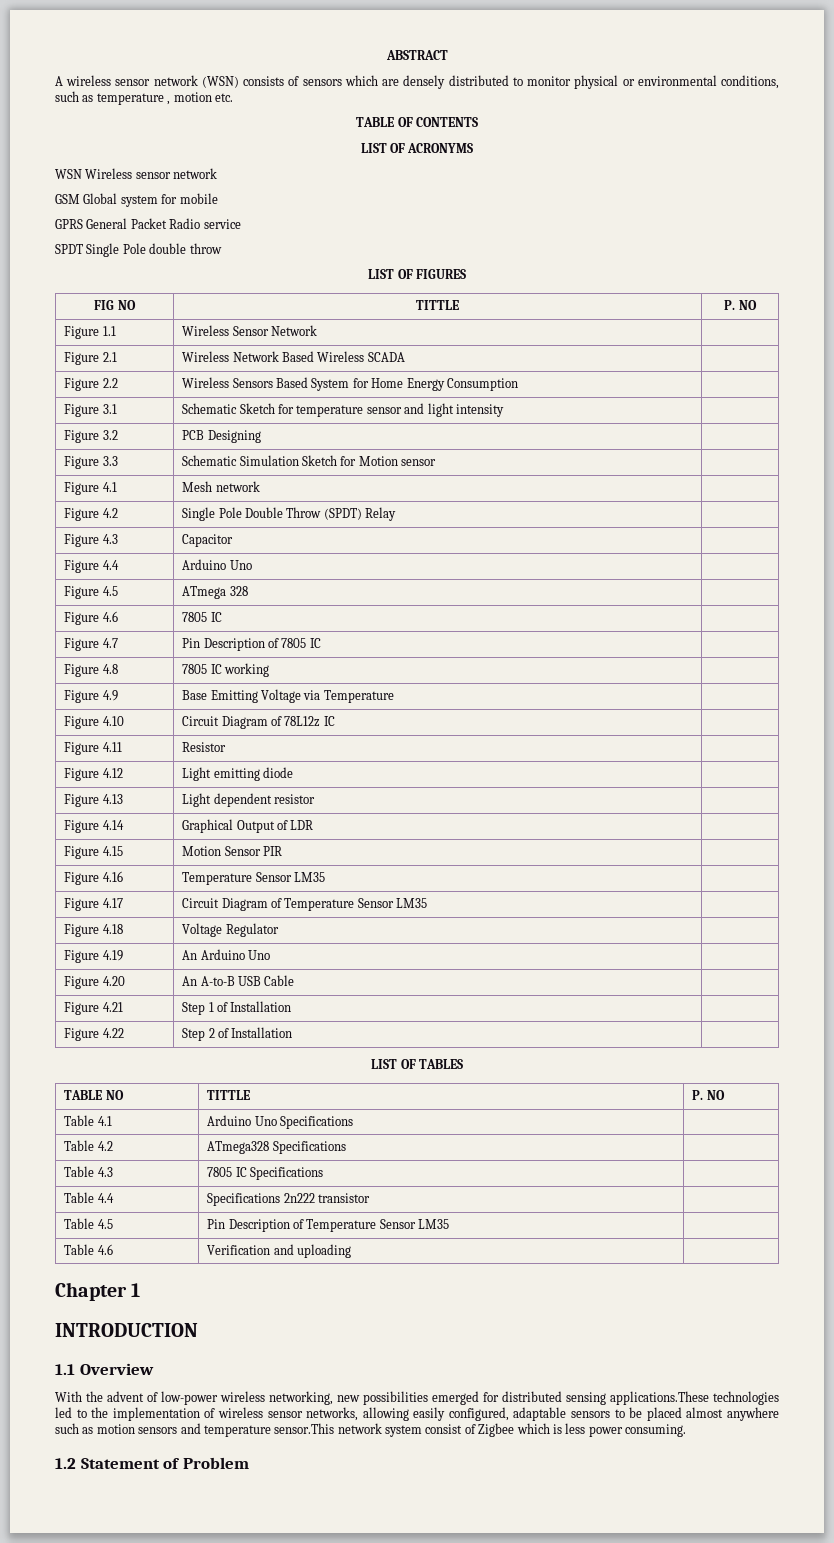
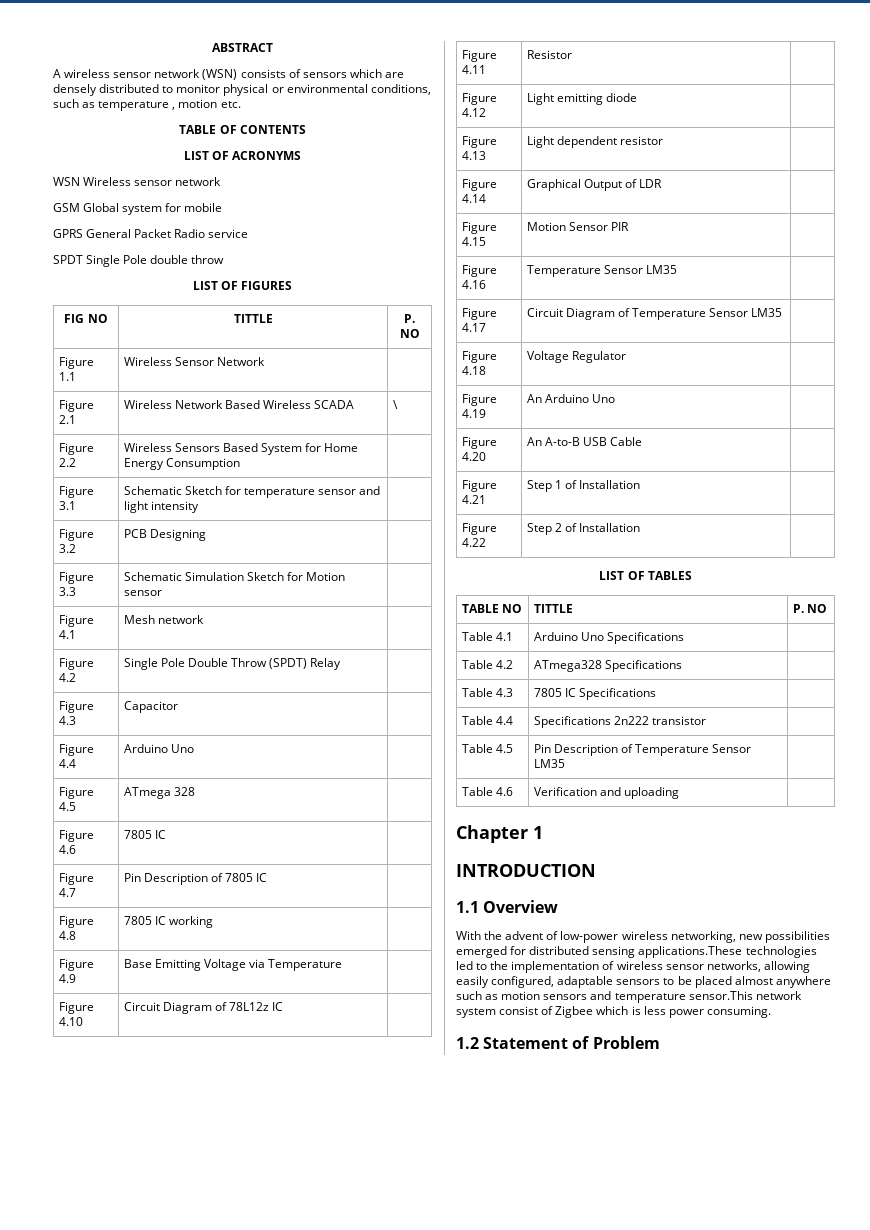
- Figure 2.1 | Wireless Network Based Wireless SCADA |
+ Figure 2.1 | Wireless Network Based Wireless SCADA | \

